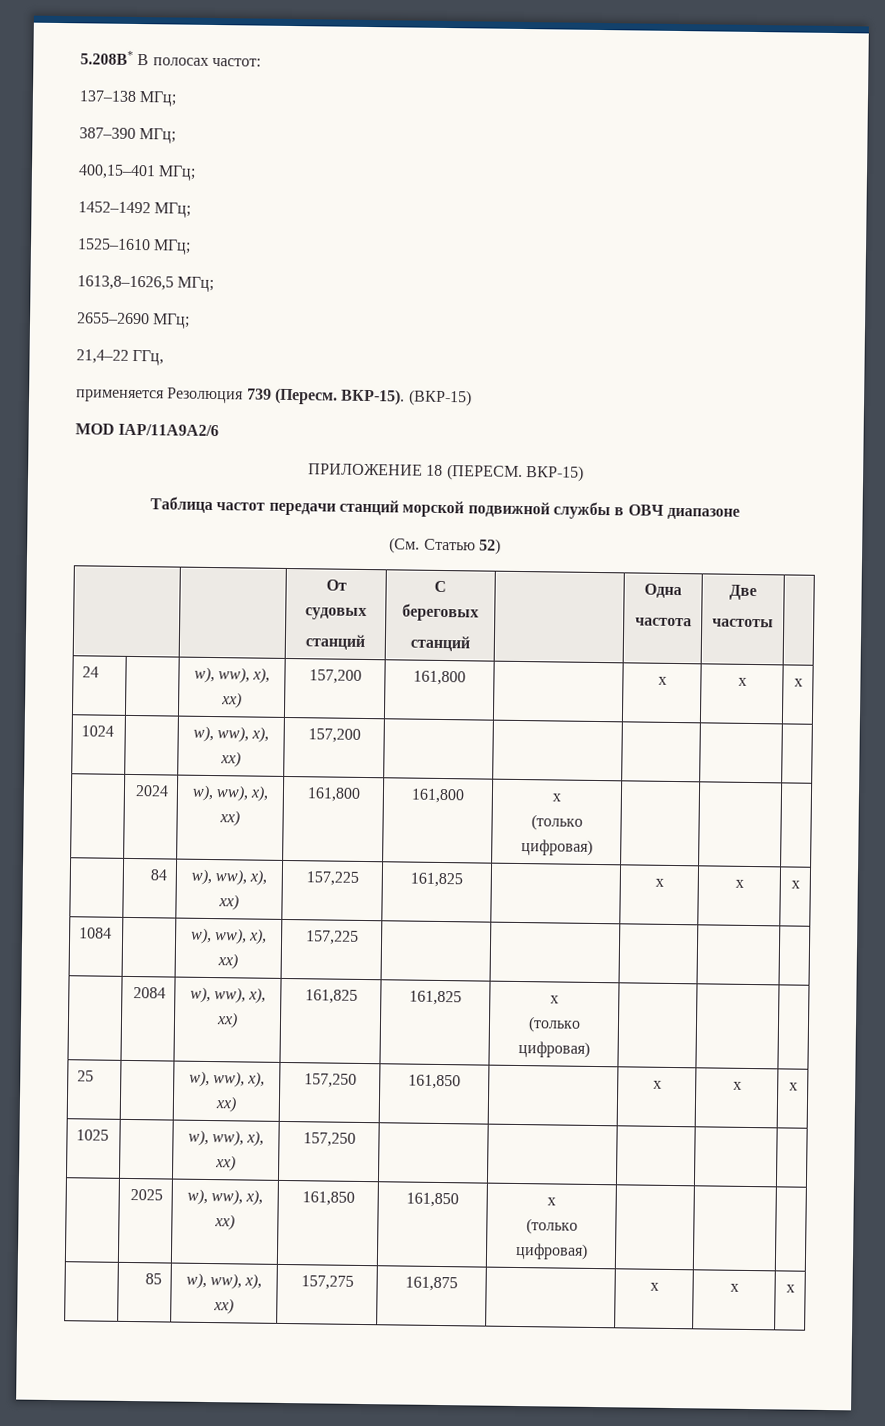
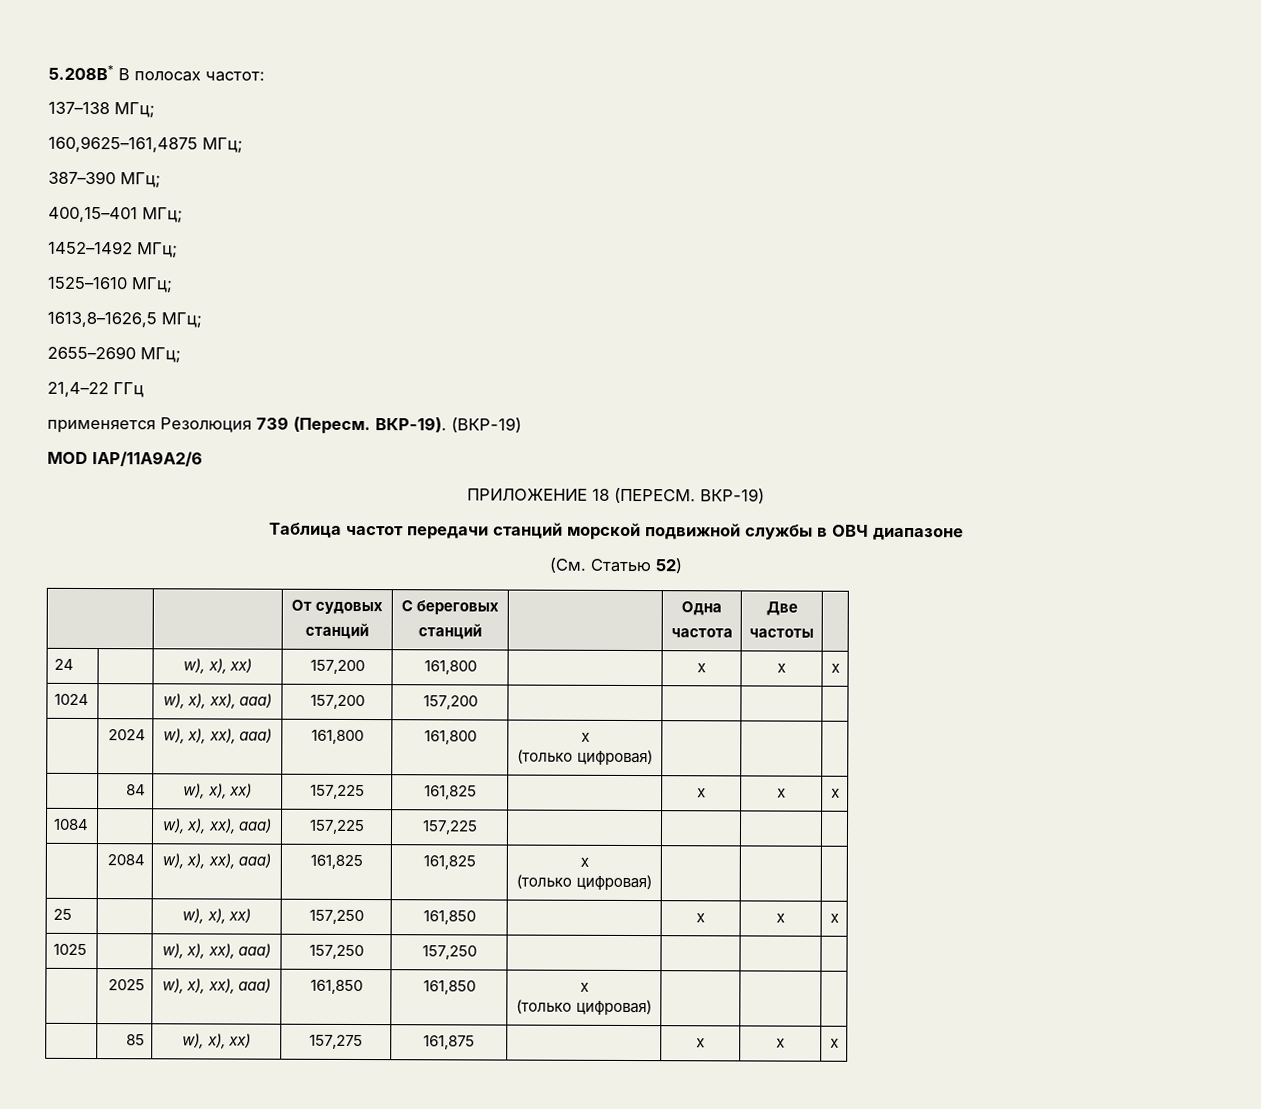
+ 160,9625–161,4875 МГц;
- 21,4–22 ГГц,
+ 21,4–22 ГГц
- ВКР-15). (ВКР-15)
+ ВКР-19). (ВКР-19)
- ВКР-15)
+ ВКР-19)
- 24 | | w), ww), x), xx) | 157,200 | 161,800 | | х | х | х
+ 24 | | w), x), xx) | 157,200 | 161,800 | | х | х | х
- 1024 | | w), ww), x), xx) | 157,200 | | | | |
+ 1024 | | w), x), xx), aaa) | 157,200 | 157,200 | | | |
- | 2024 | w), ww), x), xx) | 161,800 | 161,800 | x
+ | 2024 | w), x), xx), aaa) | 161,800 | 161,800 | x
- | 84 | w), ww), x), xx) | 157,225 | 161,825 | | х | х | х
+ | 84 | w), x), xx) | 157,225 | 161,825 | | х | х | х
- 1084 | | w), ww), x), xx) | 157,225 | | | | |
+ 1084 | | w), x), xx), aaa) | 157,225 | 157,225 | | | |
- | 2084 | w), ww), x), xx) | 161,825 | 161,825 | x
+ | 2084 | w), x), xx), aaa) | 161,825 | 161,825 | x
- 25 | | w), ww), x), xx) | 157,250 | 161,850 | | х | х | х
+ 25 | | w), x), xx) | 157,250 | 161,850 | | х | х | х
- 1025 | | w), ww), x), xx) | 157,250 | | | | |
+ 1025 | | w), x), xx), aaa) | 157,250 | 157,250 | | | |
- | 2025 | w), ww), x), xx) | 161,850 | 161,850 | x
+ | 2025 | w), x), xx), aaa) | 161,850 | 161,850 | x
- | 85 | w), ww), x), xx) | 157,275 | 161,875 | | х | х | х
+ | 85 | w), x), xx) | 157,275 | 161,875 | | х | х | х

